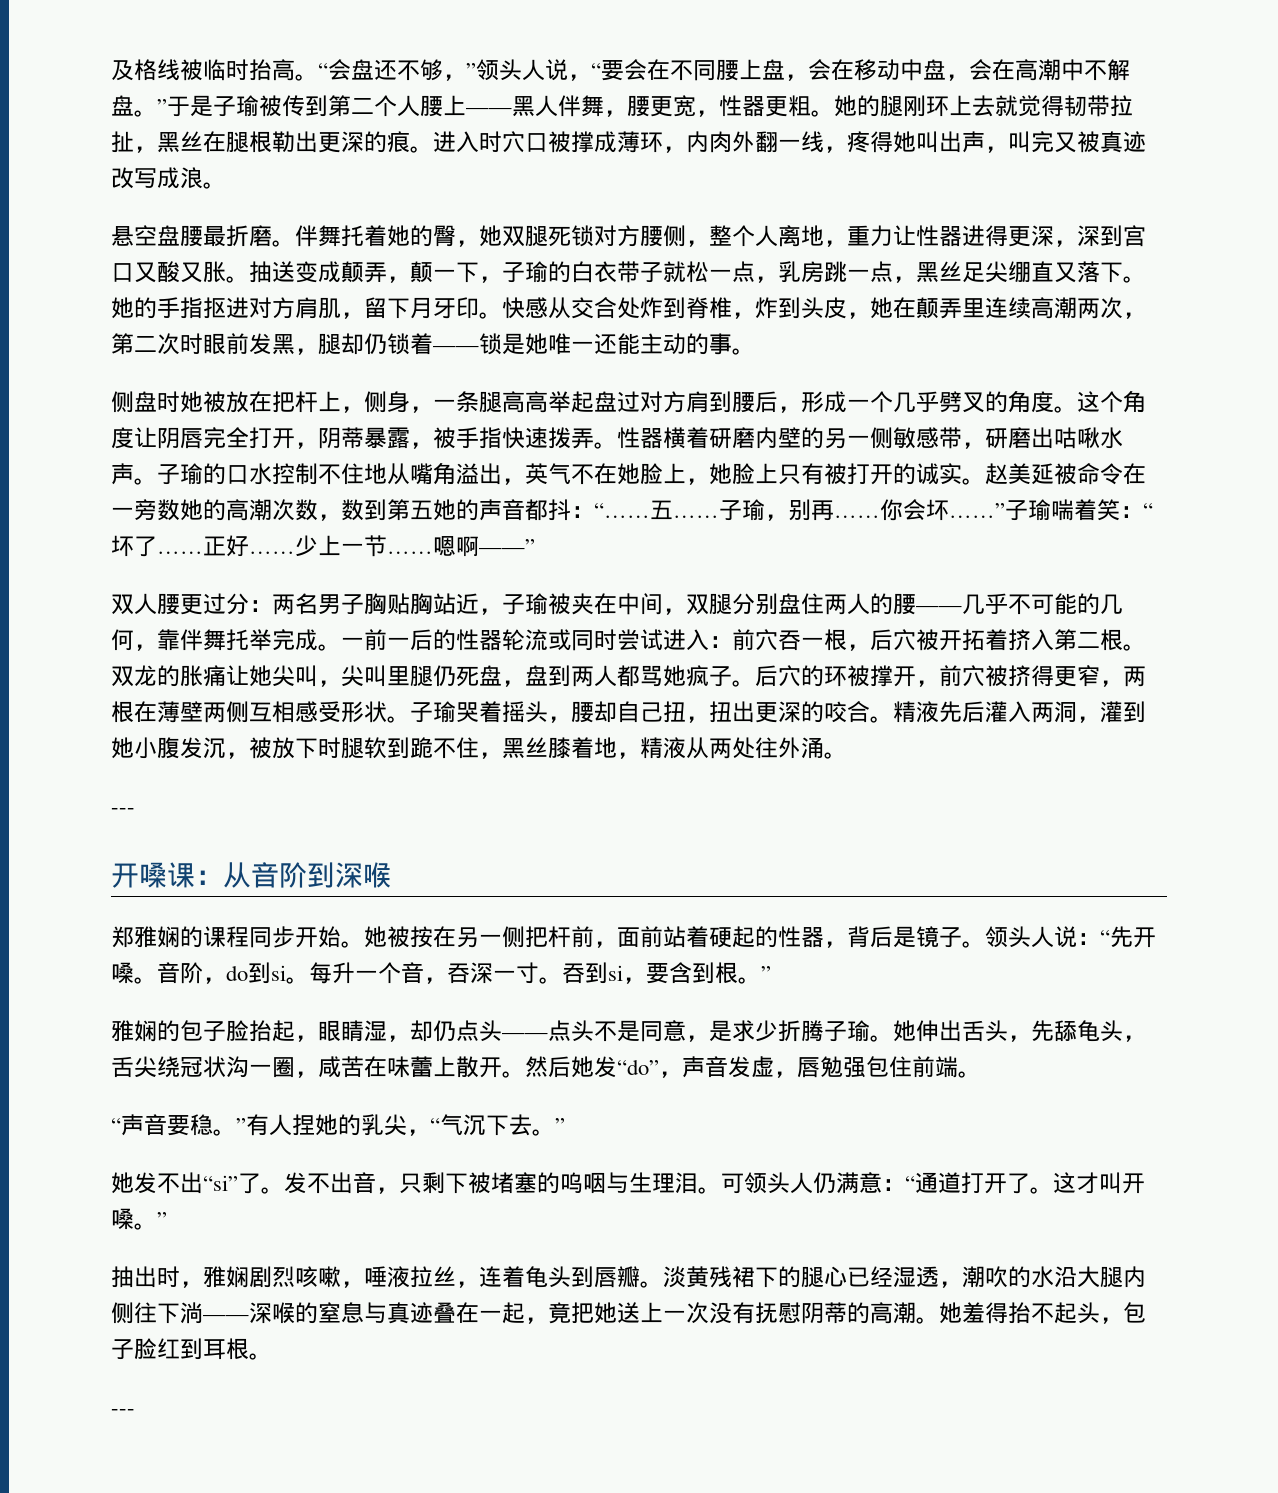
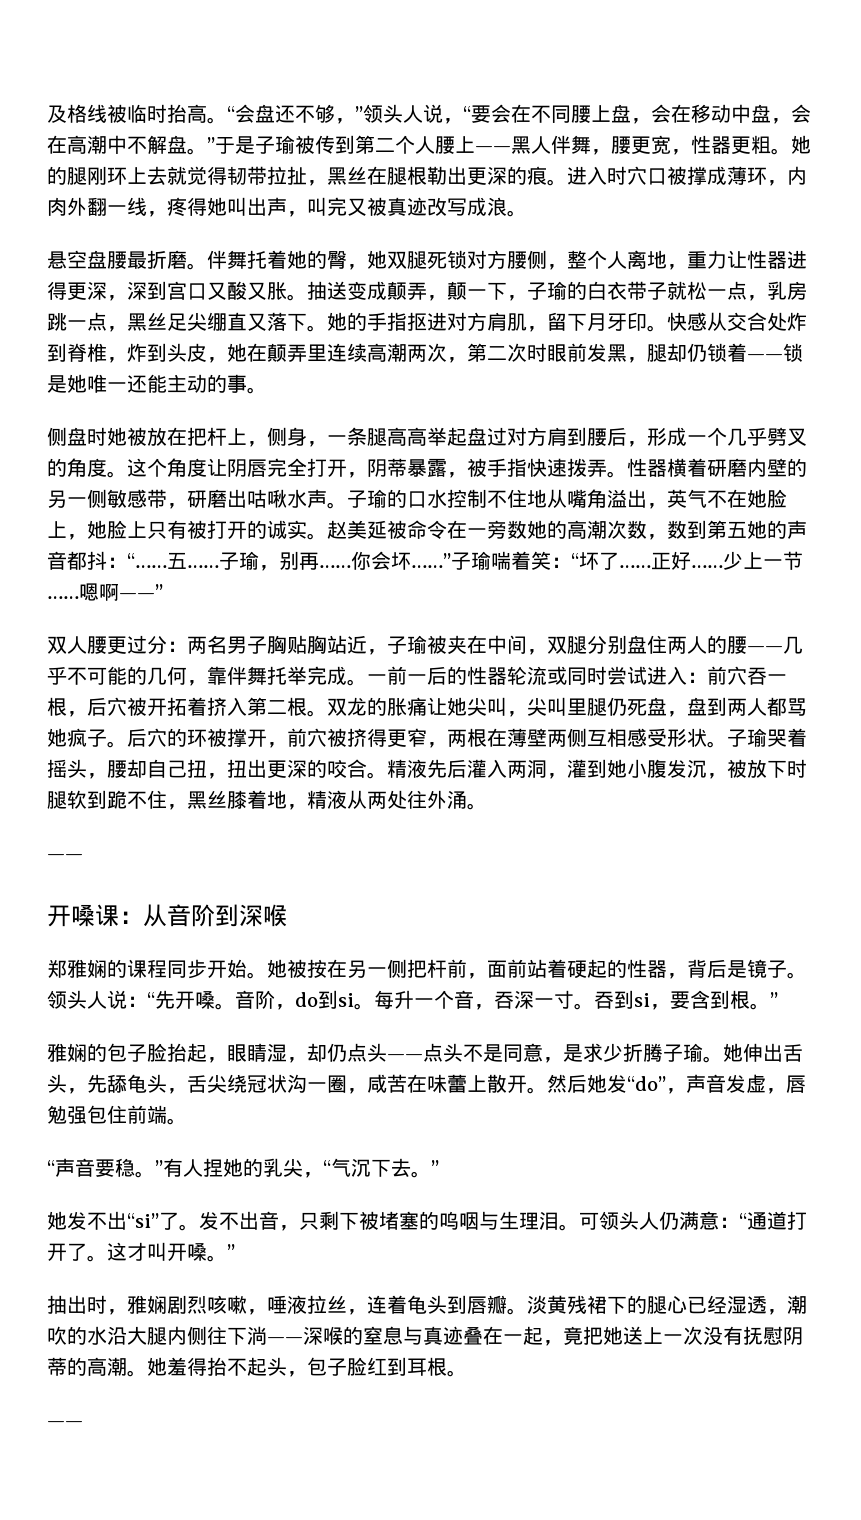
  精液先后灌入两洞，灌到她小腹发沉，被放下时腿软到跪不住，黑丝膝着地，精液从两处往外涌。
- ---
+ ——
  她羞得抬不起头，包子脸红到耳根。
- ---
+ ——

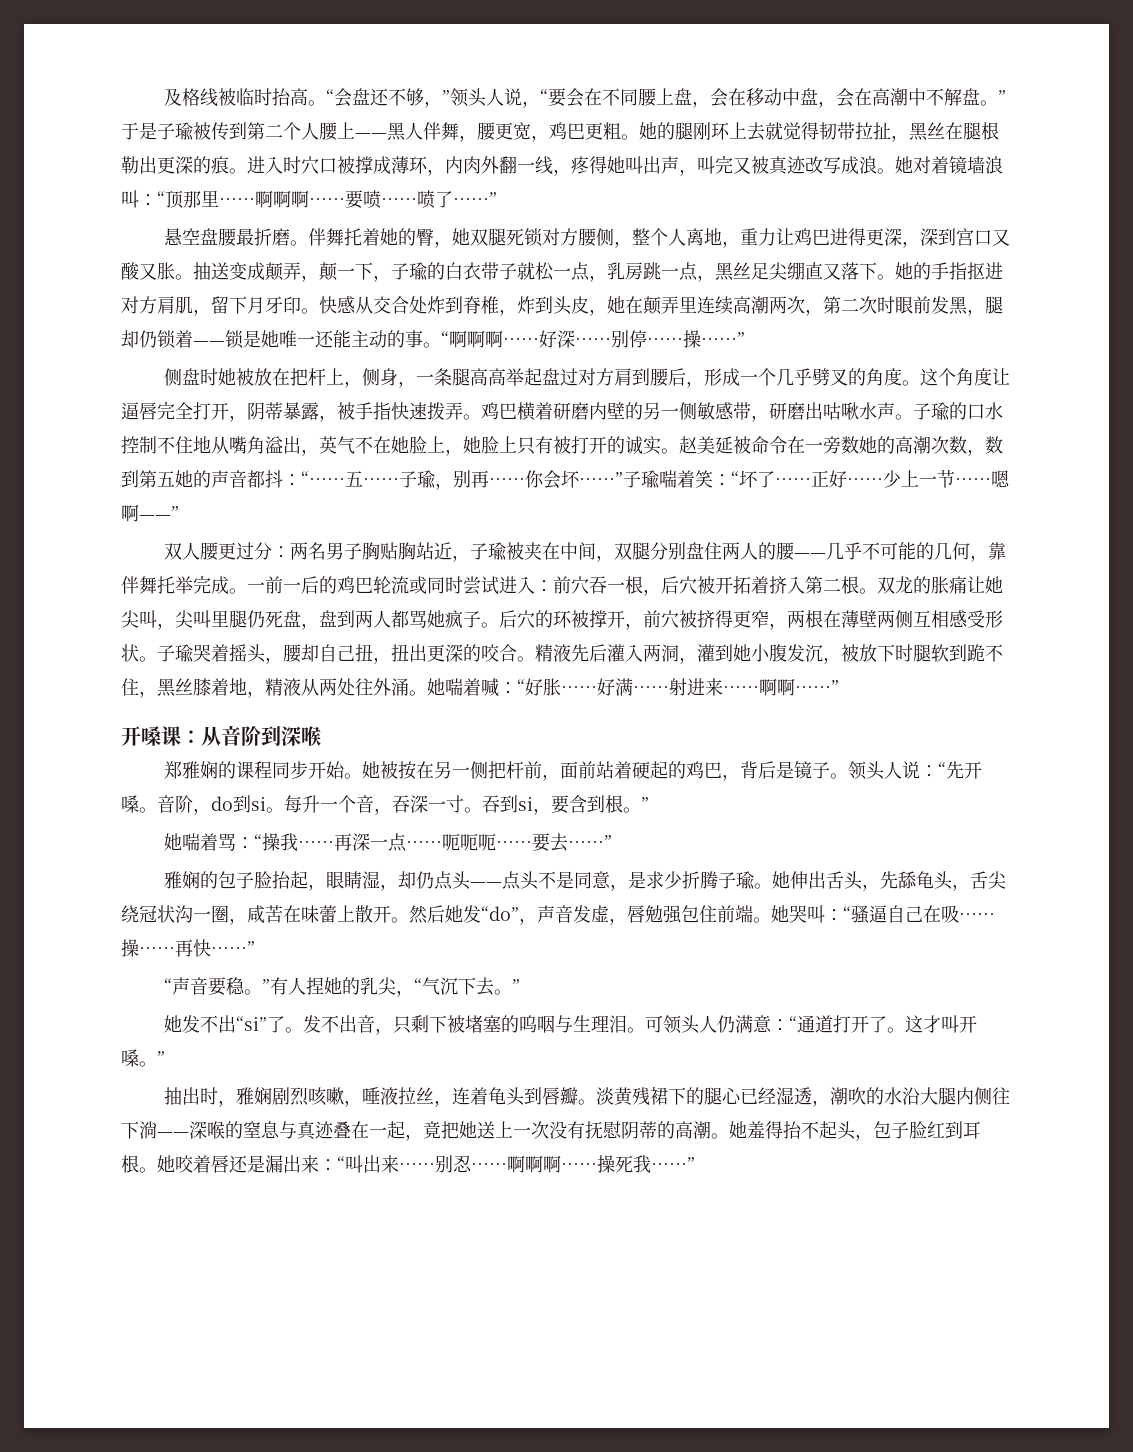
- “会盘还不够，”领头人说，“要会在不同腰上盘，会在移动中盘，会在高潮中不解盘。”于是子瑜被传到第二个人腰上——黑人伴舞，腰更宽，性器更粗。
+ “会盘还不够，”领头人说，“要会在不同腰上盘，会在移动中盘，会在高潮中不解盘。”于是子瑜被传到第二个人腰上——黑人伴舞，腰更宽，鸡巴更粗。
+ 她对着镜墙浪叫：“顶那里……啊啊啊……要喷……喷了……”
- 伴舞托着她的臀，她双腿死锁对方腰侧，整个人离地，重力让性器进得更深，深到宫口又酸又胀。
+ 伴舞托着她的臀，她双腿死锁对方腰侧，整个人离地，重力让鸡巴进得更深，深到宫口又酸又胀。
+ “啊啊啊……好深……别停……操……”
- 这个角度让阴唇完全打开，阴蒂暴露，被手指快速拨弄。
+ 这个角度让逼唇完全打开，阴蒂暴露，被手指快速拨弄。
- 性器横着研磨内壁的另一侧敏感带，研磨出咕啾水声。
+ 鸡巴横着研磨内壁的另一侧敏感带，研磨出咕啾水声。
- 一前一后的性器轮流或同时尝试进入：前穴吞一根，后穴被开拓着挤入第二根。
+ 一前一后的鸡巴轮流或同时尝试进入：前穴吞一根，后穴被开拓着挤入第二根。
- 精液先后灌入两洞，灌到她小腹发沉，被放下时腿软到跪不住，黑丝膝着地，精液从两处往外涌。
- ——
+ 精液先后灌入两洞，灌到她小腹发沉，被放下时腿软到跪不住，黑丝膝着地，精液从两处往外涌。她喘着喊：“好胀……好满……射进来……啊啊……”
- 她被按在另一侧把杆前，面前站着硬起的性器，背后是镜子。
+ 她被按在另一侧把杆前，面前站着硬起的鸡巴，背后是镜子。
+ 她喘着骂：“操我……再深一点……呃呃呃……要去……”
+ 她哭叫：“骚逼自己在吸……操……再快……”
- 她羞得抬不起头，包子脸红到耳根。
- ——
+ 她羞得抬不起头，包子脸红到耳根。她咬着唇还是漏出来：“叫出来……别忍……啊啊啊……操死我……”

